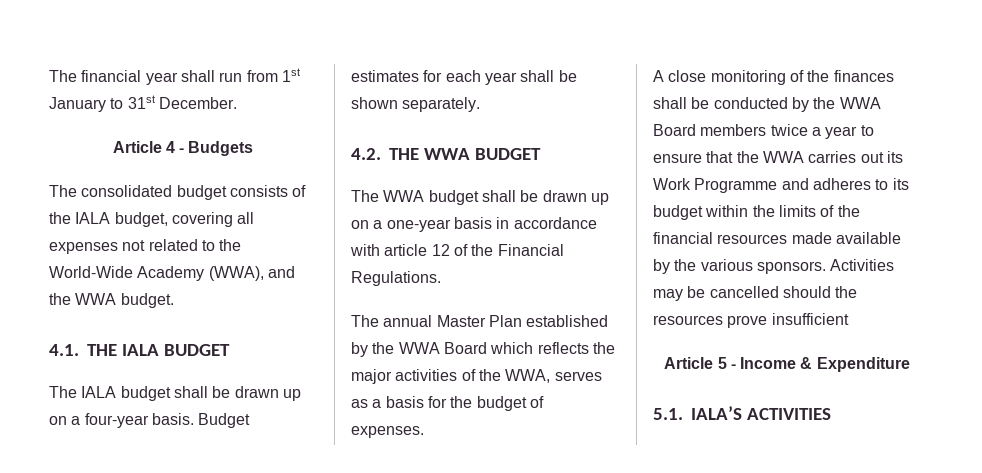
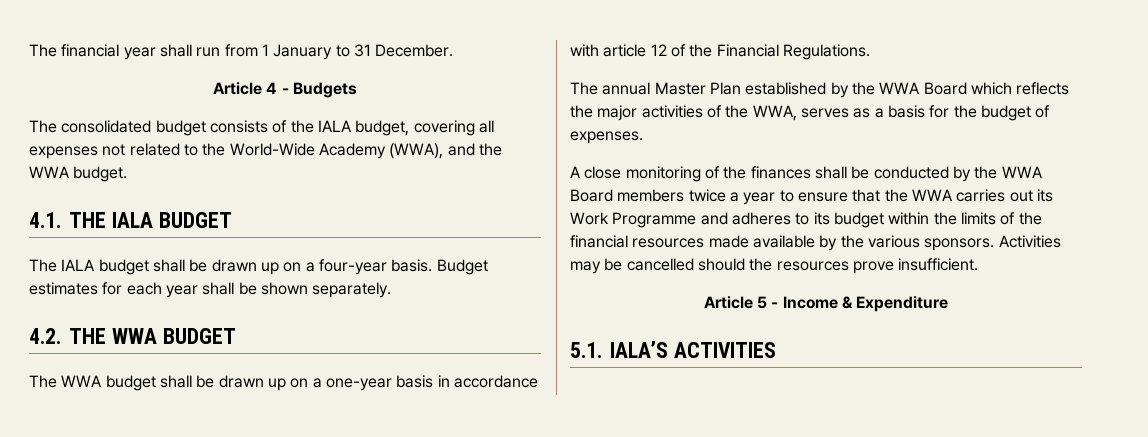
- The financial year shall run from 1st January to 31st December.
+ The financial year shall run from 1 January to 31 December.
- Activities may be cancelled should the resources prove insufficient
+ Activities may be cancelled should the resources prove insufficient.

